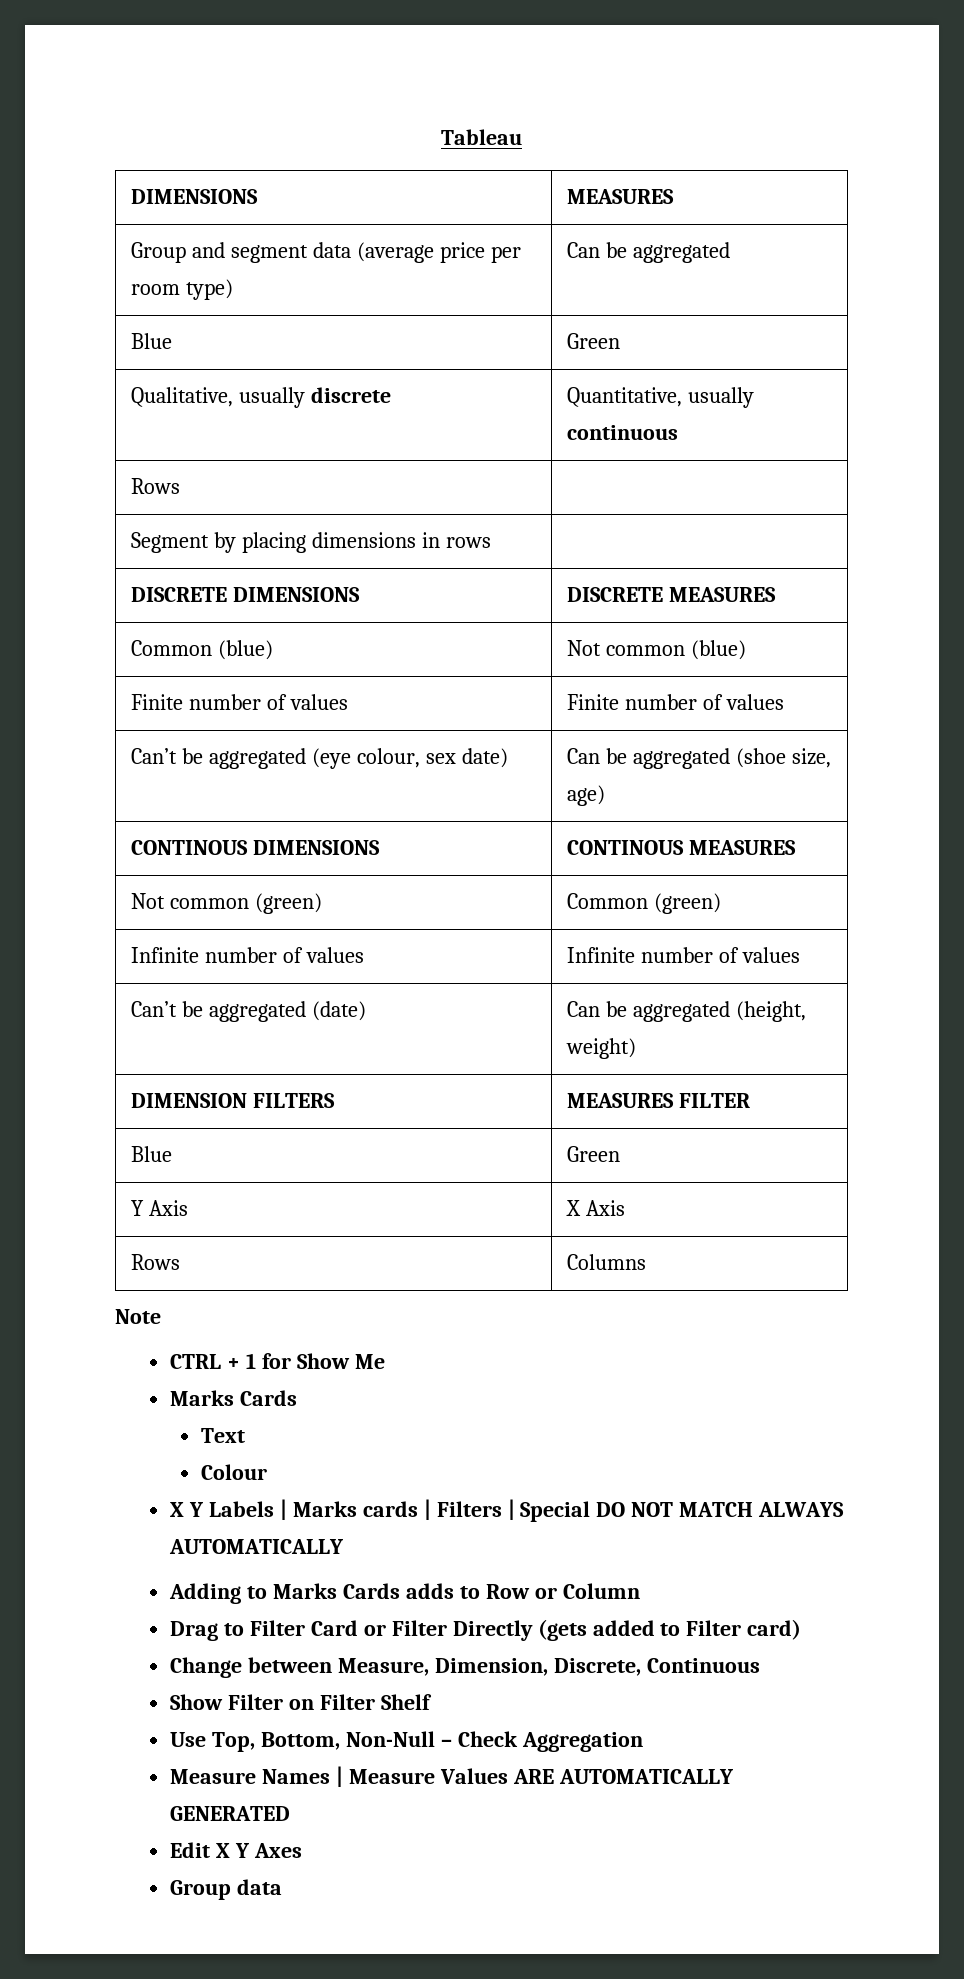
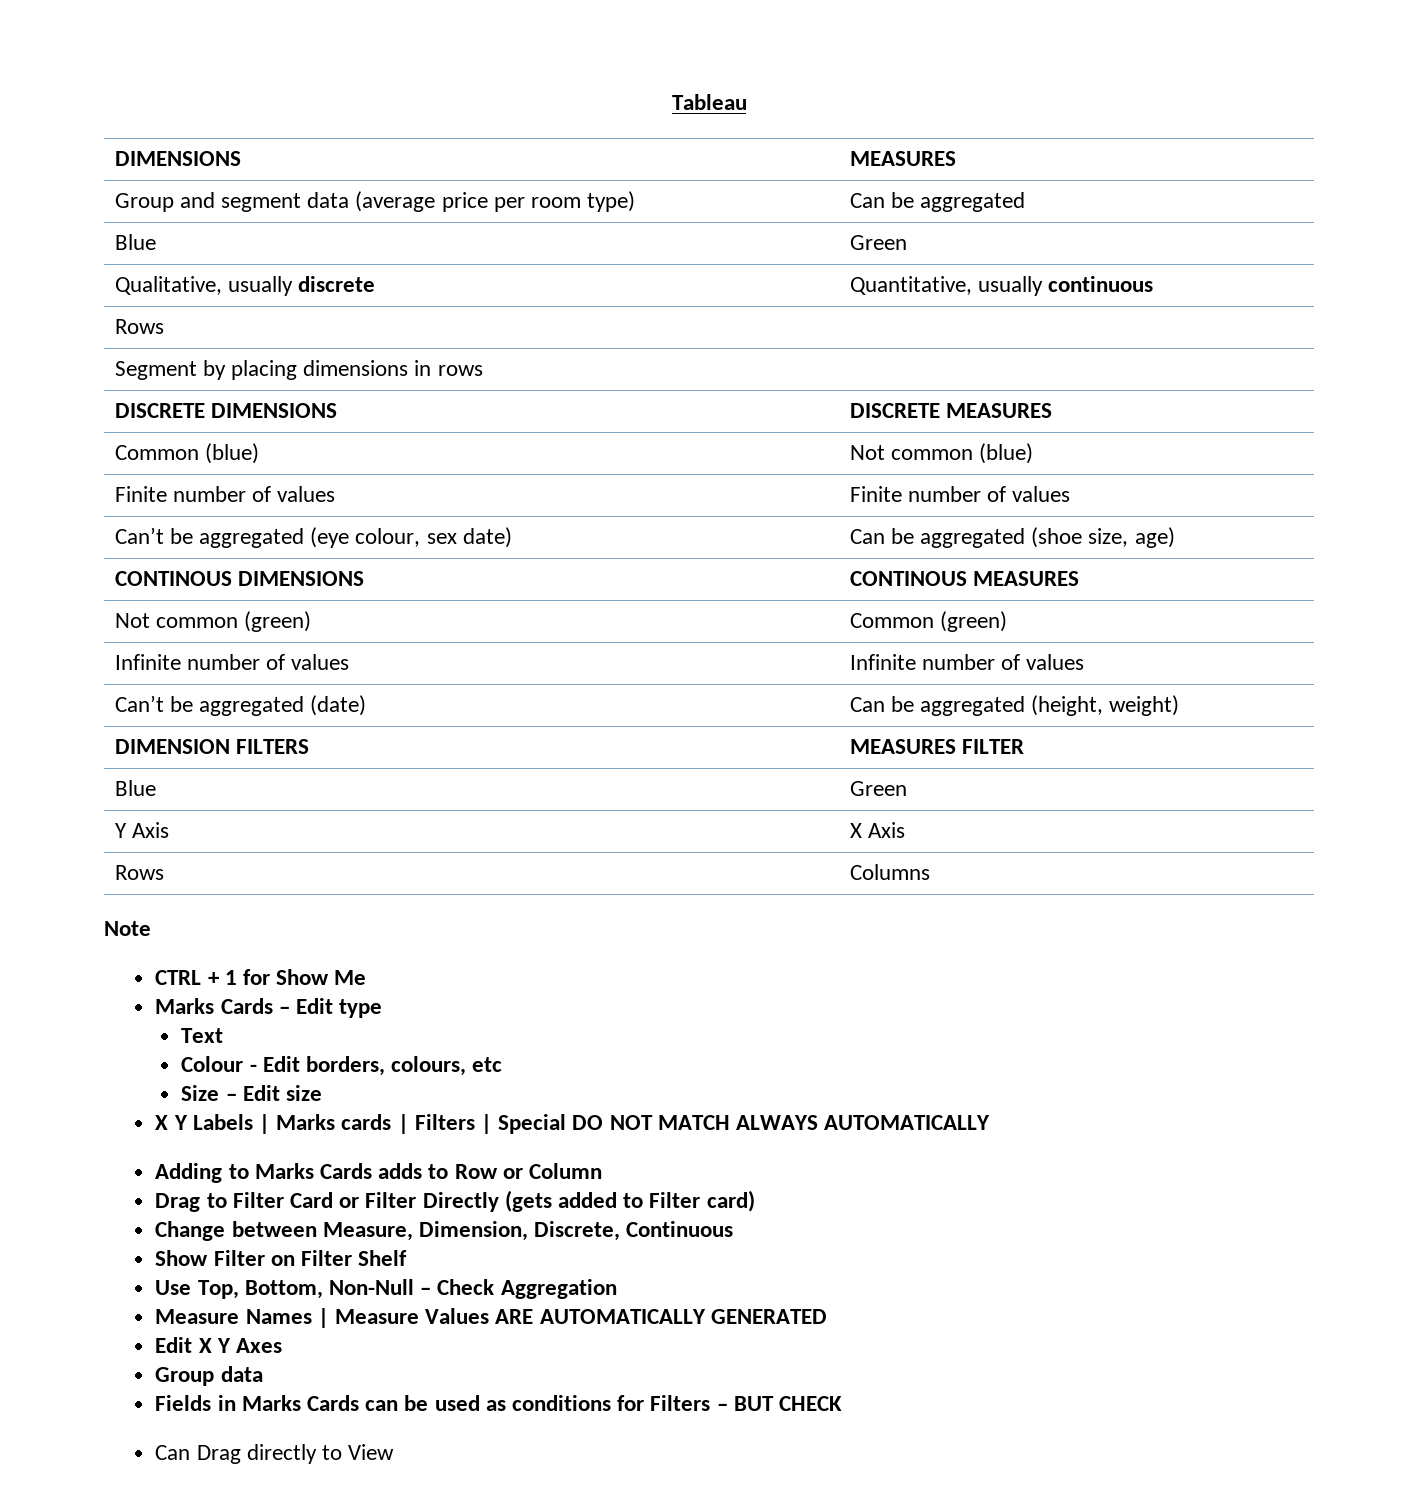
  CTRL + 1 for Show Me
- Marks Cards
+ Marks Cards – Edit type
- Colour
+ Colour - Edit borders, colours, etc
+ Size – Edit size
+ Fields in Marks Cards can be used as conditions for Filters – BUT CHECK
+ Can Drag directly to View

